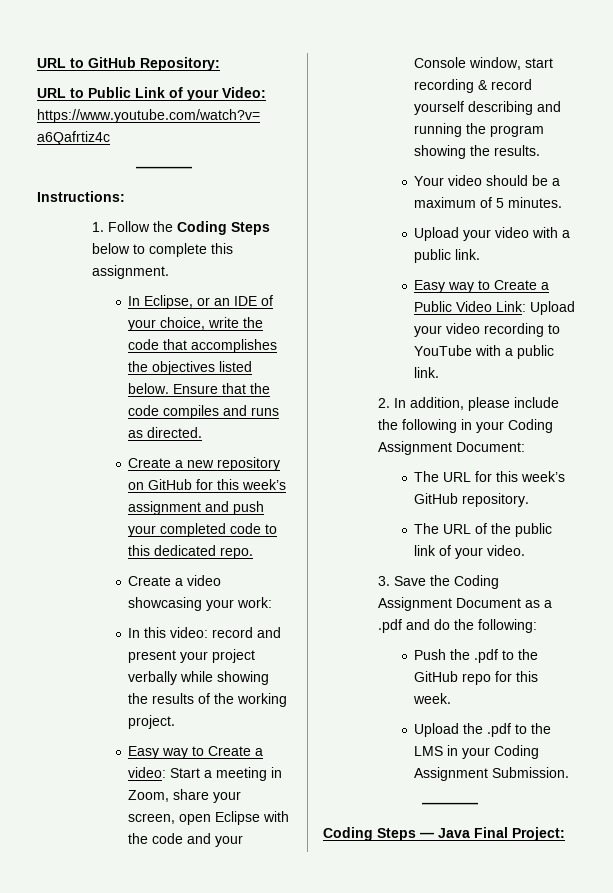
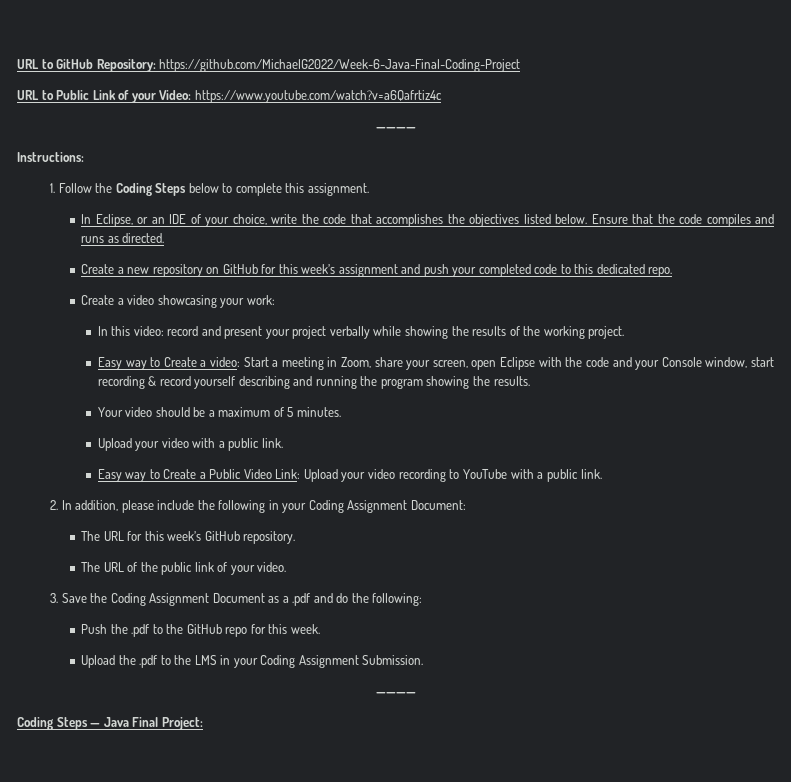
- URL to GitHub Repository:
+ URL to GitHub Repository: https://github.com/MichaelG2022/Week-6-Java-Final-Coding-Project

